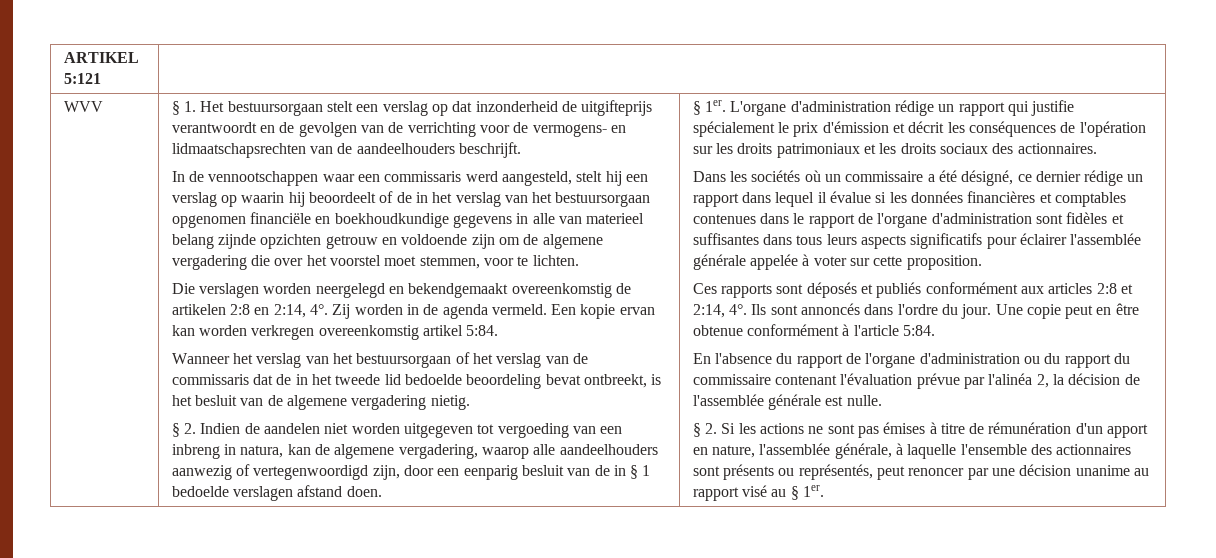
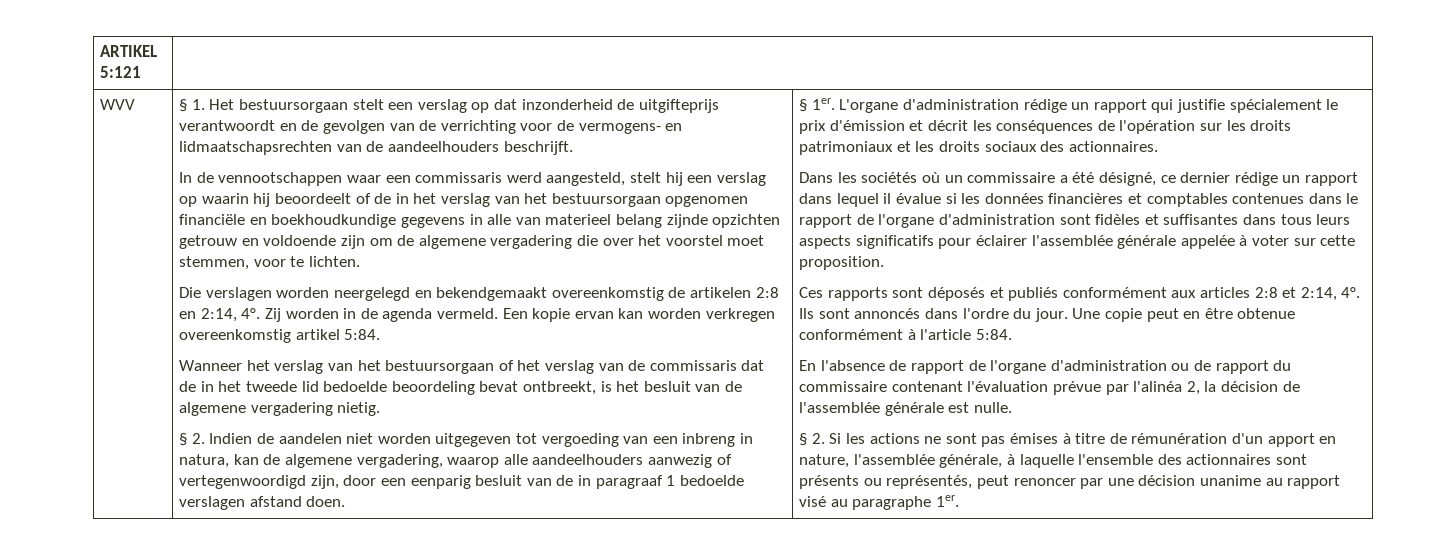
- § 2. Indien de aandelen niet worden uitgegeven tot vergoeding van een inbreng in natura, kan de algemene vergadering, waarop alle aandeelhouders aanwezig of vertegenwoordigd zijn, door een eenparig besluit van de in § 1 bedoelde verslagen afstand doen.
+ § 2. Indien de aandelen niet worden uitgegeven tot vergoeding van een inbreng in natura, kan de algemene vergadering, waarop alle aandeelhouders aanwezig of vertegenwoordigd zijn, door een eenparig besluit van de in paragraaf 1 bedoelde verslagen afstand doen.
- En l'absence du rapport de l'organe d'administration ou du rapport du commissaire contenant l'évaluation prévue par l'alinéa 2, la décision de l'assemblée générale est nulle.
+ En l'absence de rapport de l'organe d'administration ou de rapport du commissaire contenant l'évaluation prévue par l'alinéa 2, la décision de l'assemblée générale est nulle.
- § 2. Si les actions ne sont pas émises à titre de rémunération d'un apport en nature, l'assemblée générale, à laquelle l'ensemble des actionnaires sont présents ou représentés, peut renoncer par une décision unanime au rapport visé au § 1er.
+ § 2. Si les actions ne sont pas émises à titre de rémunération d'un apport en nature, l'assemblée générale, à laquelle l'ensemble des actionnaires sont présents ou représentés, peut renoncer par une décision unanime au rapport visé au paragraphe 1er.

